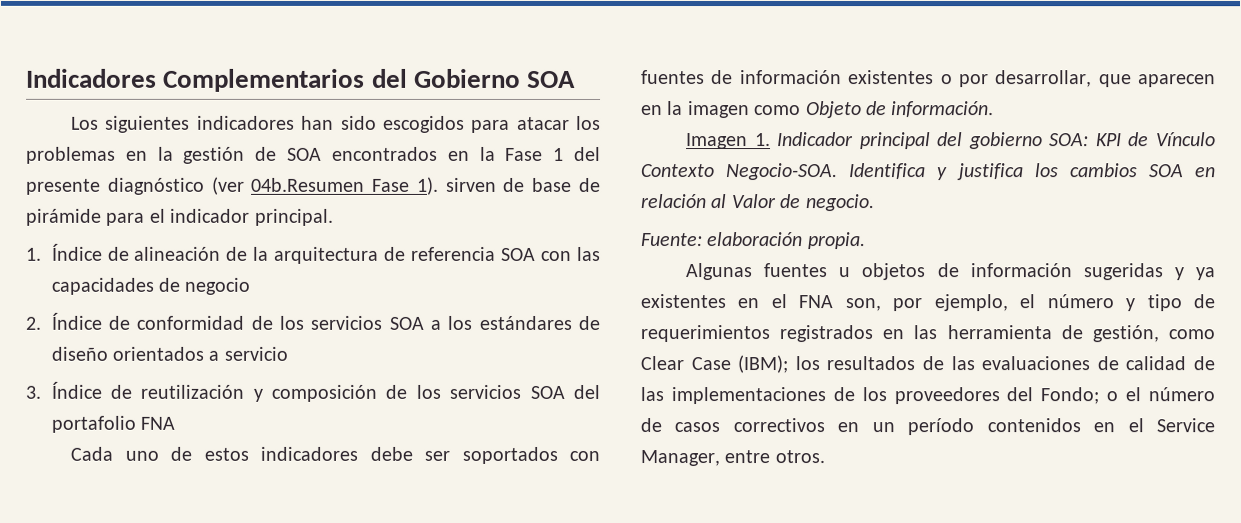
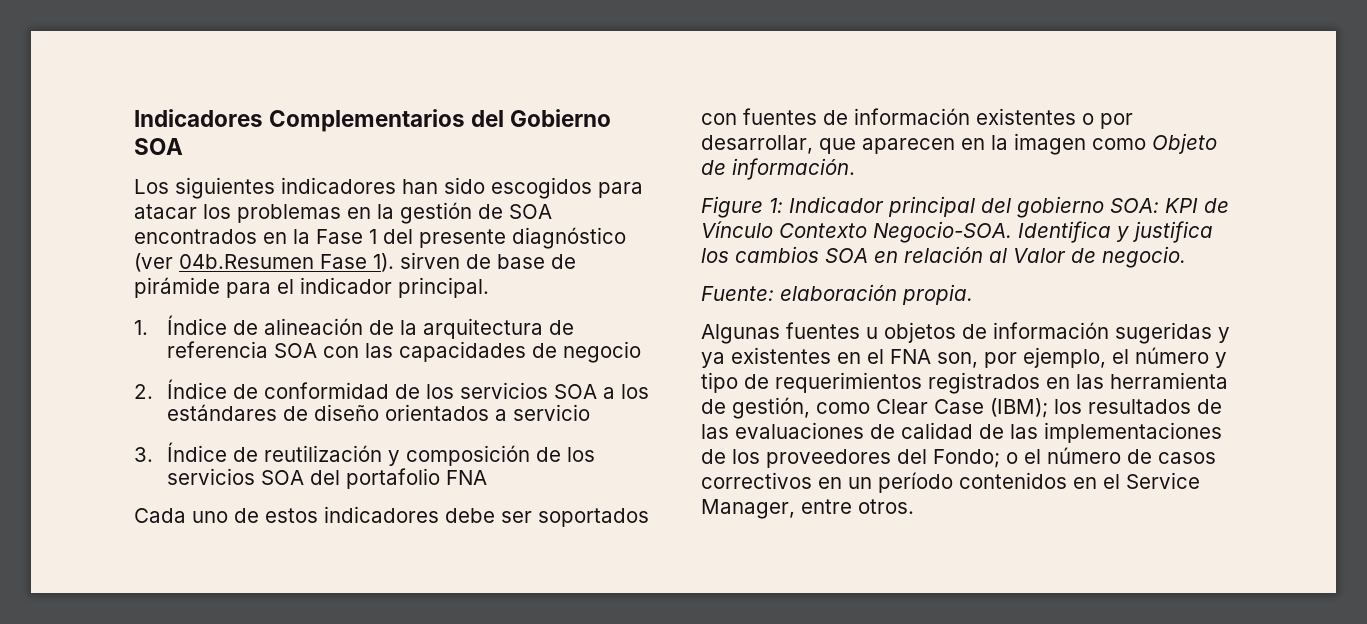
- Imagen 1. Indicador principal del gobierno SOA: KPI de Vínculo Contexto Negocio-SOA.
+ Figure 1: Indicador principal del gobierno SOA: KPI de Vínculo Contexto Negocio-SOA.

